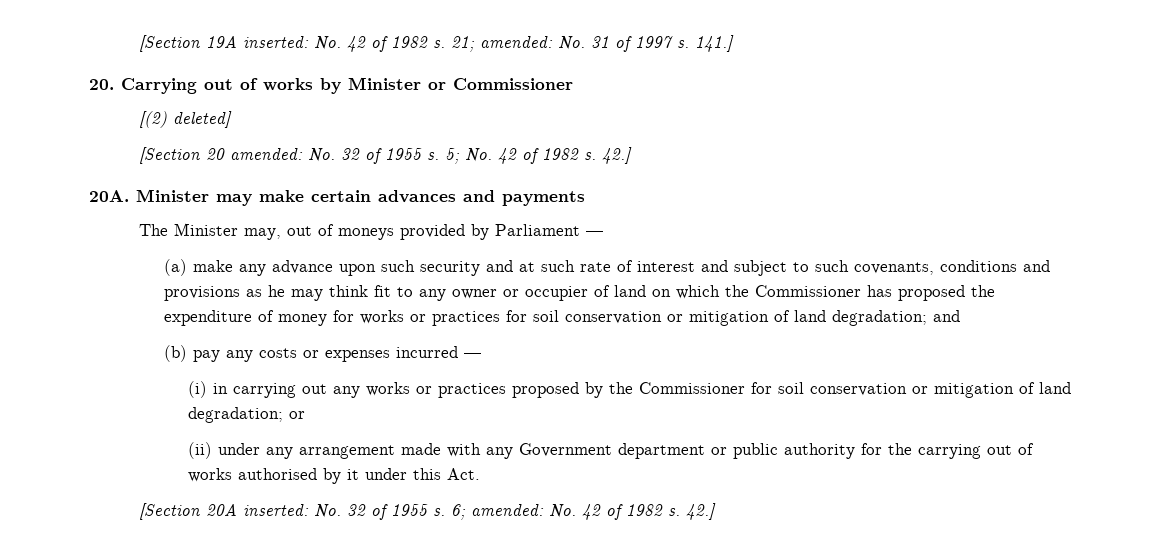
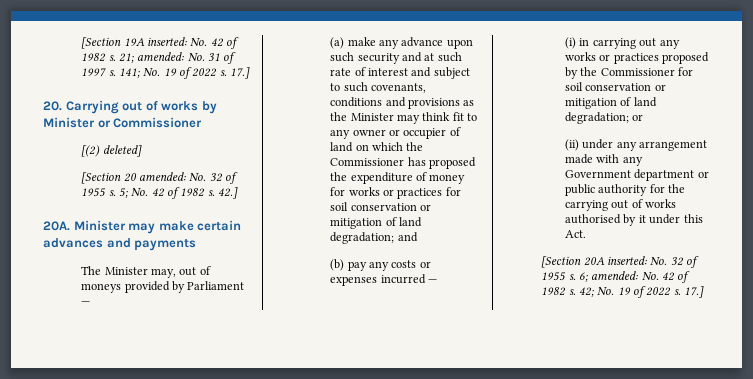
- 141.]
+ 141; No. 19 of 2022 s. 17.]
- (a) make any advance upon such security and at such rate of interest and subject to such covenants, conditions and provisions as he may think fit to any owner or occupier of land on which the Commissioner has proposed the expenditure of money for works or practices for soil conservation or mitigation of land degradation; and
+ (a) make any advance upon such security and at such rate of interest and subject to such covenants, conditions and provisions as the Minister may think fit to any owner or occupier of land on which the Commissioner has proposed the expenditure of money for works or practices for soil conservation or mitigation of land degradation; and
- 6; amended: No. 42 of 1982 s. 42.]
+ 6; amended: No. 42 of 1982 s. 42; No. 19 of 2022 s. 17.]

